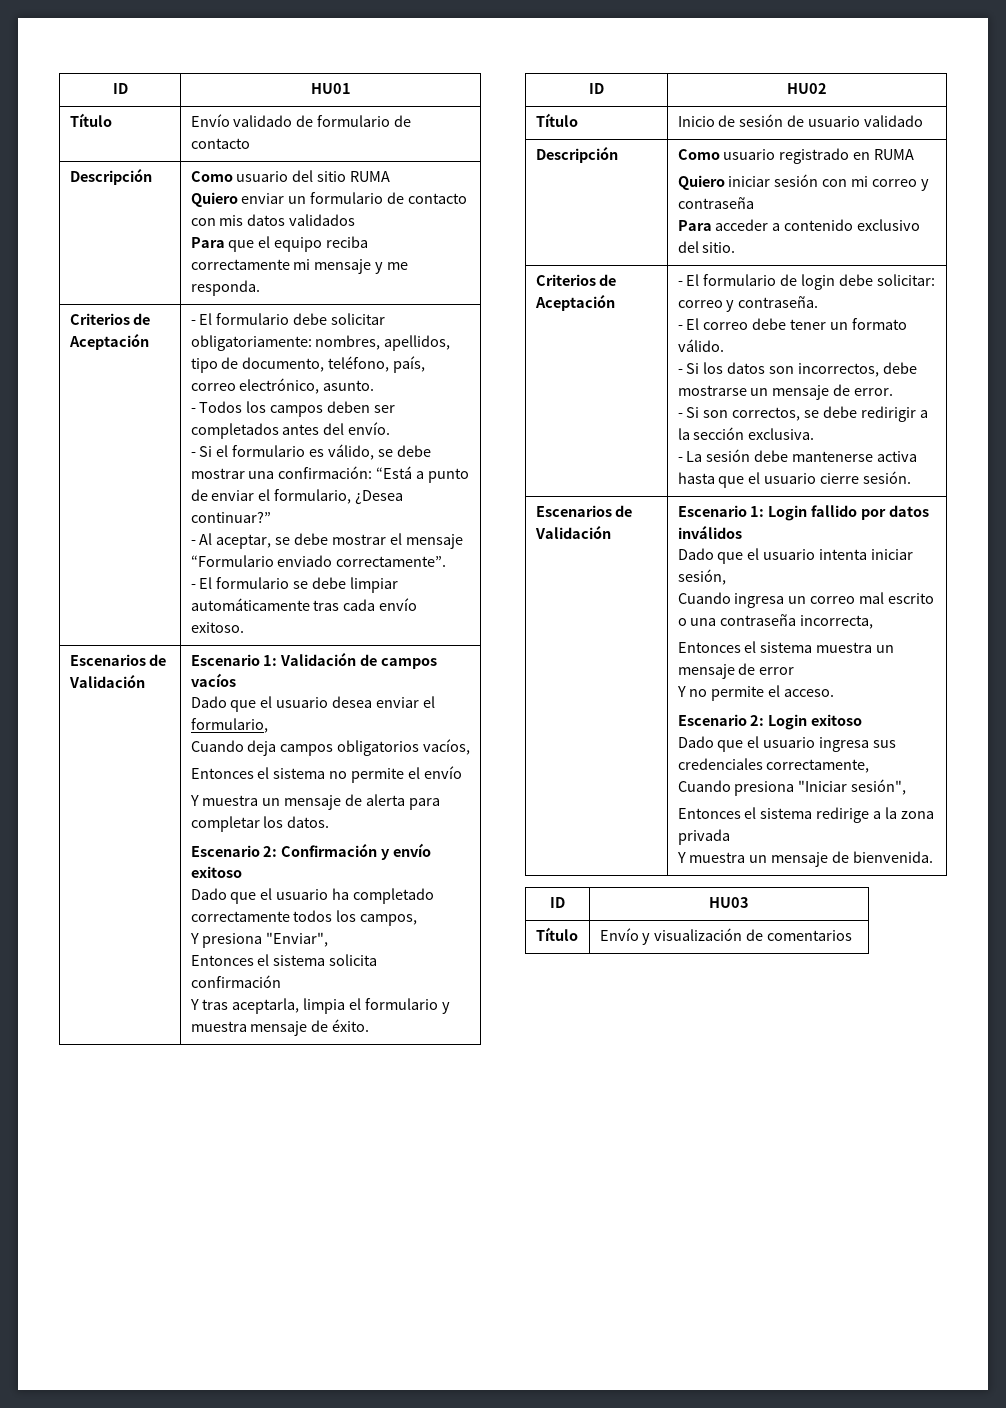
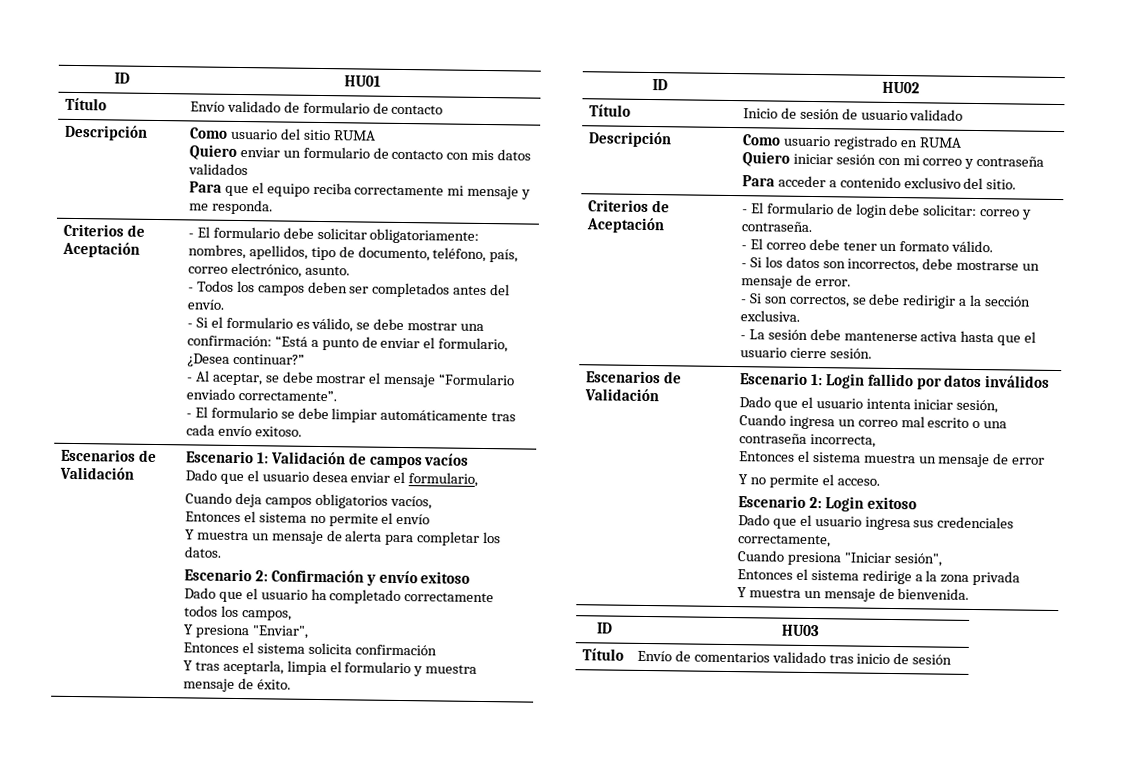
- Título | Envío y visualización de comentarios
+ Título | Envío de comentarios validado tras inicio de sesión

